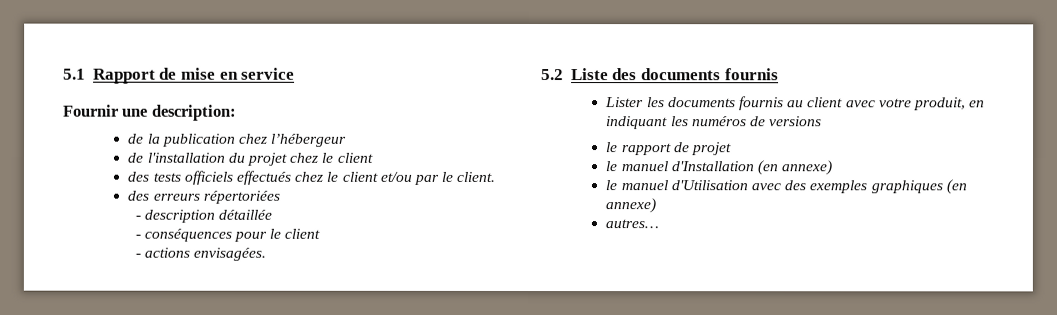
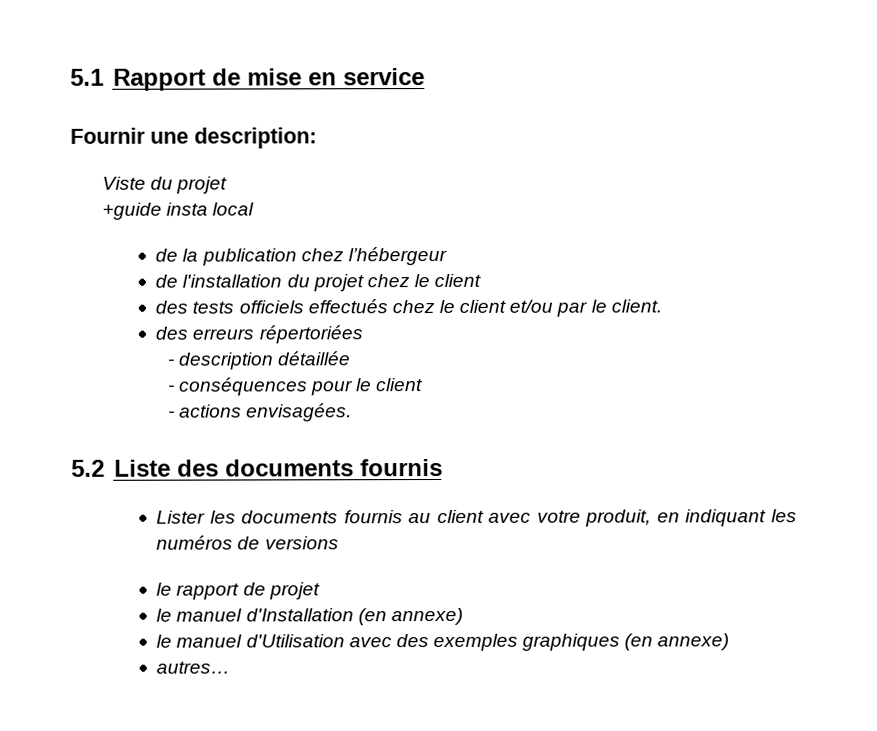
+ Viste du projet
+ +guide insta local

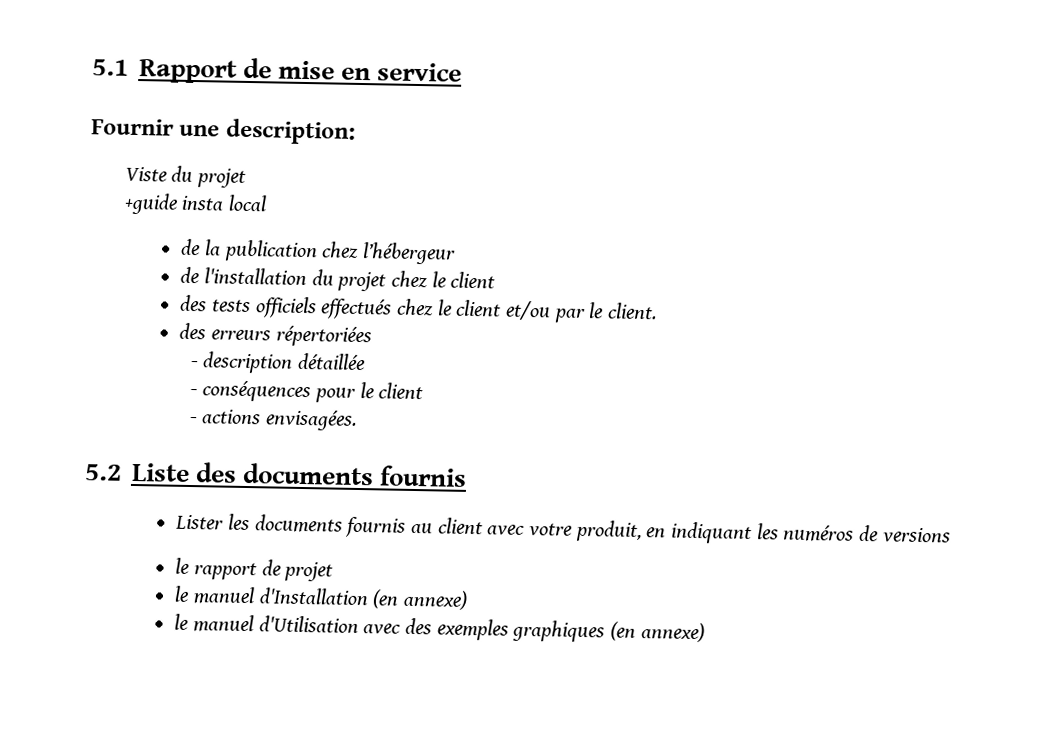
- autres…

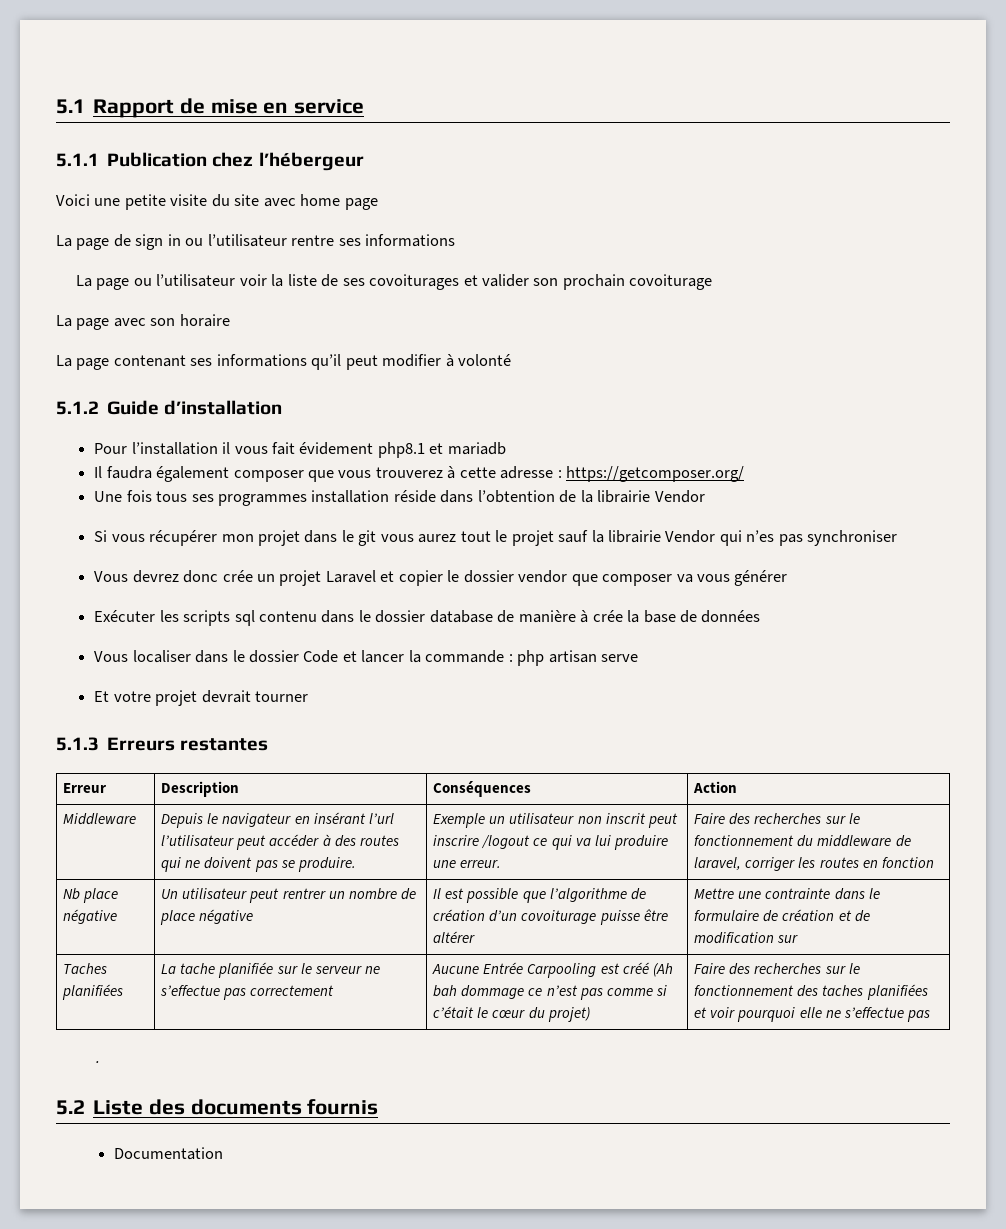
- Fournir une description:
- Viste du projet
- +guide insta local
- de la publication chez l’hébergeur
- de l'installation du projet chez le client
- des tests officiels effectués chez le client et/ou par le client.
- des erreurs répertoriées
- - description détaillée
- - conséquences pour le client
- - actions envisagées.
+ 5.1.1 Publication chez l’hébergeur
+ Voici une petite visite du site avec home page
+ La page de sign in ou l’utilisateur rentre ses informations
+ La page ou l’utilisateur voir la liste de ses covoiturages et valider son prochain covoiturage
+ La page avec son horaire
+ La page contenant ses informations qu’il peut modifier à volonté
+ 5.1.2 Guide d’installation
+ Pour l’installation il vous fait évidement php8.1 et mariadb
+ Il faudra également composer que vous trouverez à cette adresse : https://getcomposer.org/
+ Une fois tous ses programmes installation réside dans l’obtention de la librairie Vendor
+ Si vous récupérer mon projet dans le git vous aurez tout le projet sauf la librairie Vendor qui n’es pas synchroniser
+ Vous devrez donc crée un projet Laravel et copier le dossier vendor que composer va vous générer
+ Exécuter les scripts sql contenu dans le dossier database de manière à crée la base de données
+ Vous localiser dans le dossier Code et lancer la commande : php artisan serve
+ Et votre projet devrait tourner
+ 5.1.3 Erreurs restantes
+ Erreur | Description | Conséquences | Action
+ Middleware | Depuis le navigateur en insérant l’url l’utilisateur peut accéder à des routes qui ne doivent pas se produire. | Exemple un utilisateur non inscrit peut inscrire /logout ce qui va lui produire une erreur. | Faire des recherches sur le fonctionnement du middleware de laravel, corriger les routes en fonction
+ Nb place négative | Un utilisateur peut rentrer un nombre de place négative | Il est possible que l’algorithme de création d’un covoiturage puisse être altérer | Mettre une contrainte dans le formulaire de création et de modification sur
+ Taches planifiées | La tache planifiée sur le serveur ne s’effectue pas correctement | Aucune Entrée Carpooling est créé (Ah bah dommage ce n’est pas comme si c’était le cœur du projet) | Faire des recherches sur le fonctionnement des taches planifiées et voir pourquoi elle ne s’effectue pas
+ .
- Lister les documents fournis au client avec votre produit, en indiquant les numéros de versions
- le rapport de projet
- le manuel d'Installation (en annexe)
- le manuel d'Utilisation avec des exemples graphiques (en annexe)
+ Documentation

